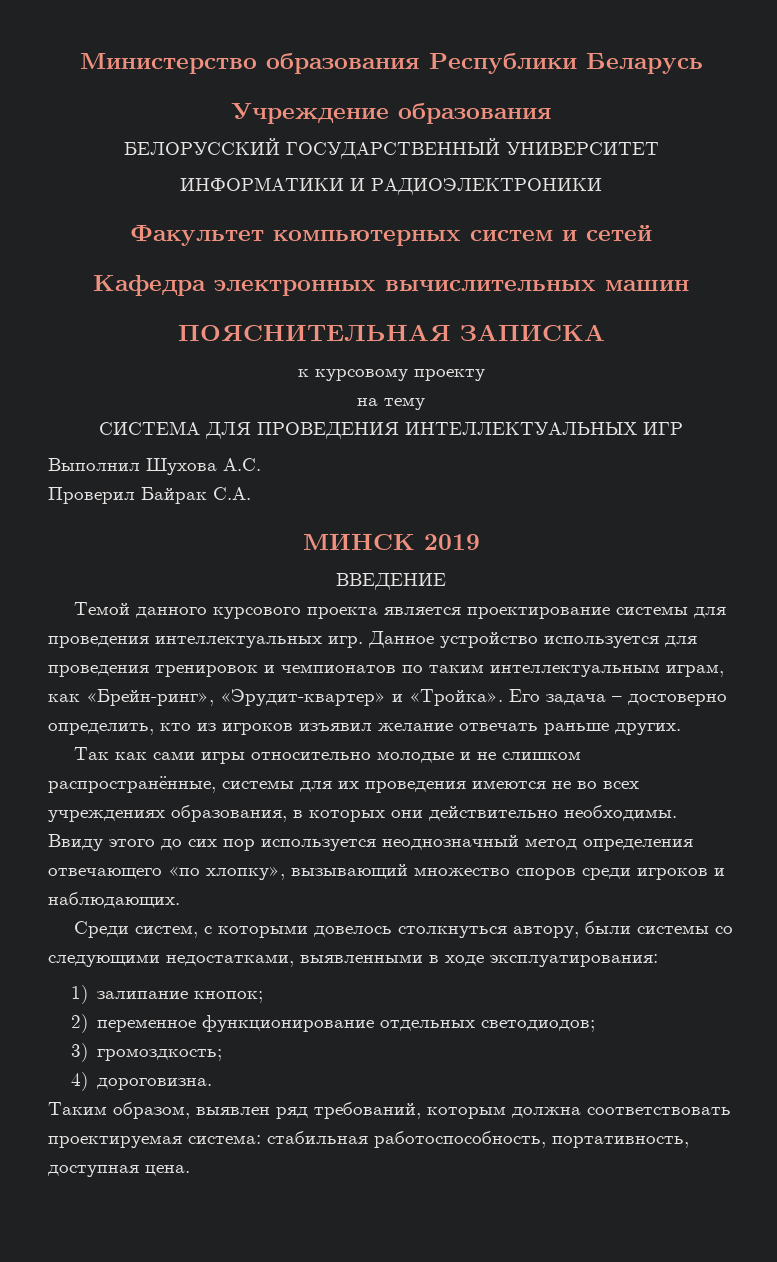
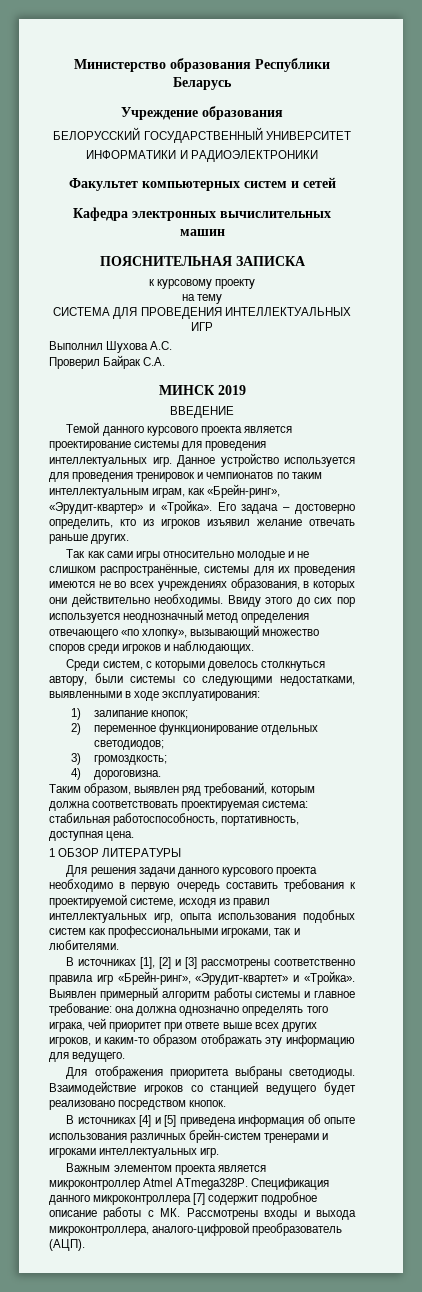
+ 1 ОБЗОР ЛИТЕРАТУРЫ
+ Для решения задачи данного курсового проекта необходимо в первую очередь составить требования к проектируемой системе, исходя из правил интеллектуальных игр, опыта использования подобных систем как профессиональными игроками, так и любителями.
+ В источниках [1], [2] и [3] рассмотрены соответственно правила игр «Брейн-ринг», «Эрудит-квартет» и «Тройка». Выявлен примерный алгоритм работы системы и главное требование: она должна однозначно определять того играка, чей приоритет при ответе выше всех других игроков, и каким-то образом отображать эту информацию для ведущего.
+ Для отображения приоритета выбраны светодиоды. Взаимодействие игроков со станцией ведущего будет реализовано посредством кнопок.
+ В источниках [4] и [5] приведена информация об опыте использования различных брейн-систем тренерами и игроками интеллектуальных игр.
+ Важным элементом проекта является микроконтроллер Atmel ATmega328P. Спецификация данного микроконтроллера [7] содержит подробное описание работы с МК. Рассмотрены входы и выхода микроконтроллера, аналого-цифровой преобразователь (АЦП).

